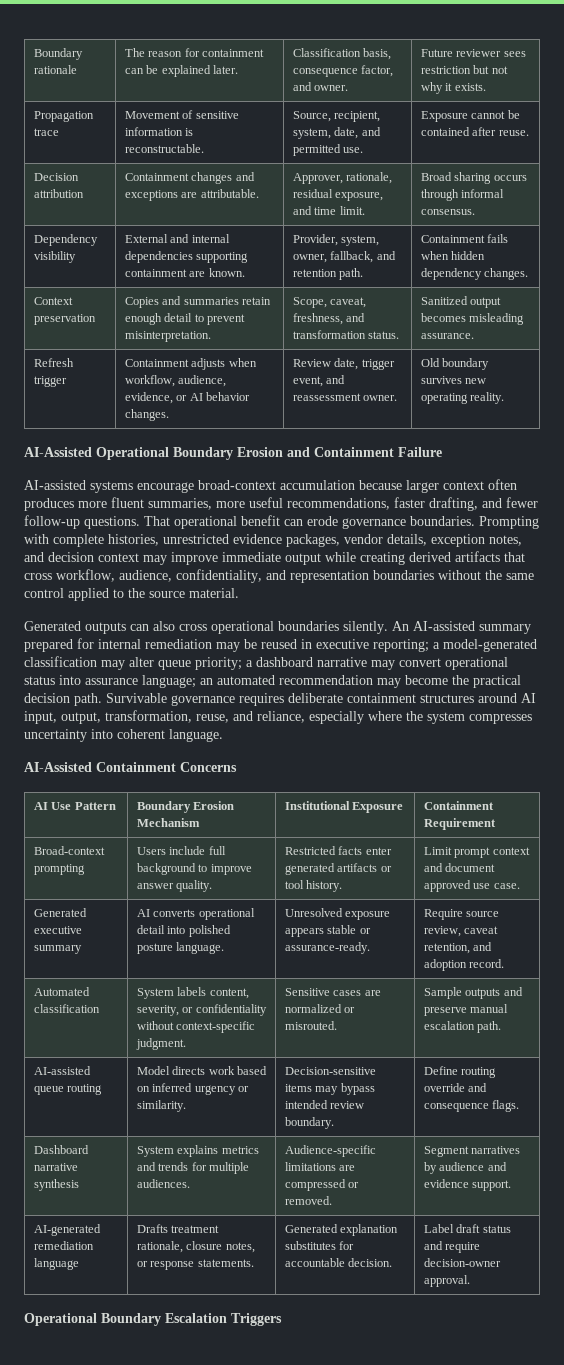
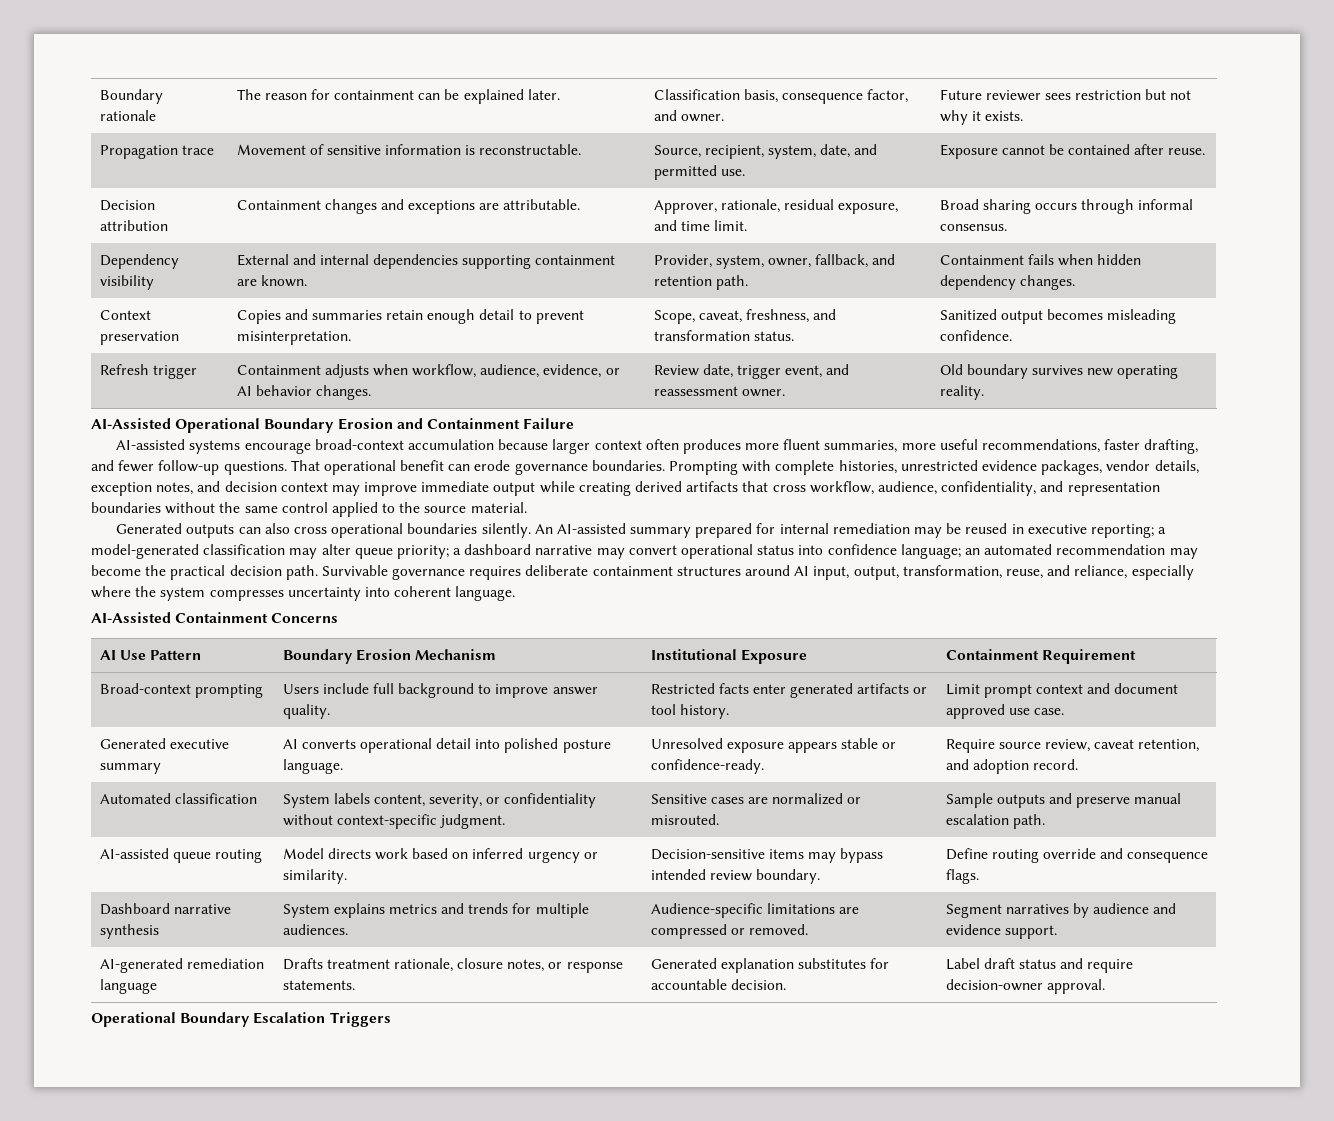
- Context preservation | Copies and summaries retain enough detail to prevent misinterpretation. | Scope, caveat, freshness, and transformation status. | Sanitized output becomes misleading assurance.
+ Context preservation | Copies and summaries retain enough detail to prevent misinterpretation. | Scope, caveat, freshness, and transformation status. | Sanitized output becomes misleading confidence.
- An AI-assisted summary prepared for internal remediation may be reused in executive reporting; a model-generated classification may alter queue priority; a dashboard narrative may convert operational status into assurance language; an automated recommendation may become the practical decision path.
+ An AI-assisted summary prepared for internal remediation may be reused in executive reporting; a model-generated classification may alter queue priority; a dashboard narrative may convert operational status into confidence language; an automated recommendation may become the practical decision path.
- Generated executive summary | AI converts operational detail into polished posture language. | Unresolved exposure appears stable or assurance-ready. | Require source review, caveat retention, and adoption record.
+ Generated executive summary | AI converts operational detail into polished posture language. | Unresolved exposure appears stable or confidence-ready. | Require source review, caveat retention, and adoption record.

